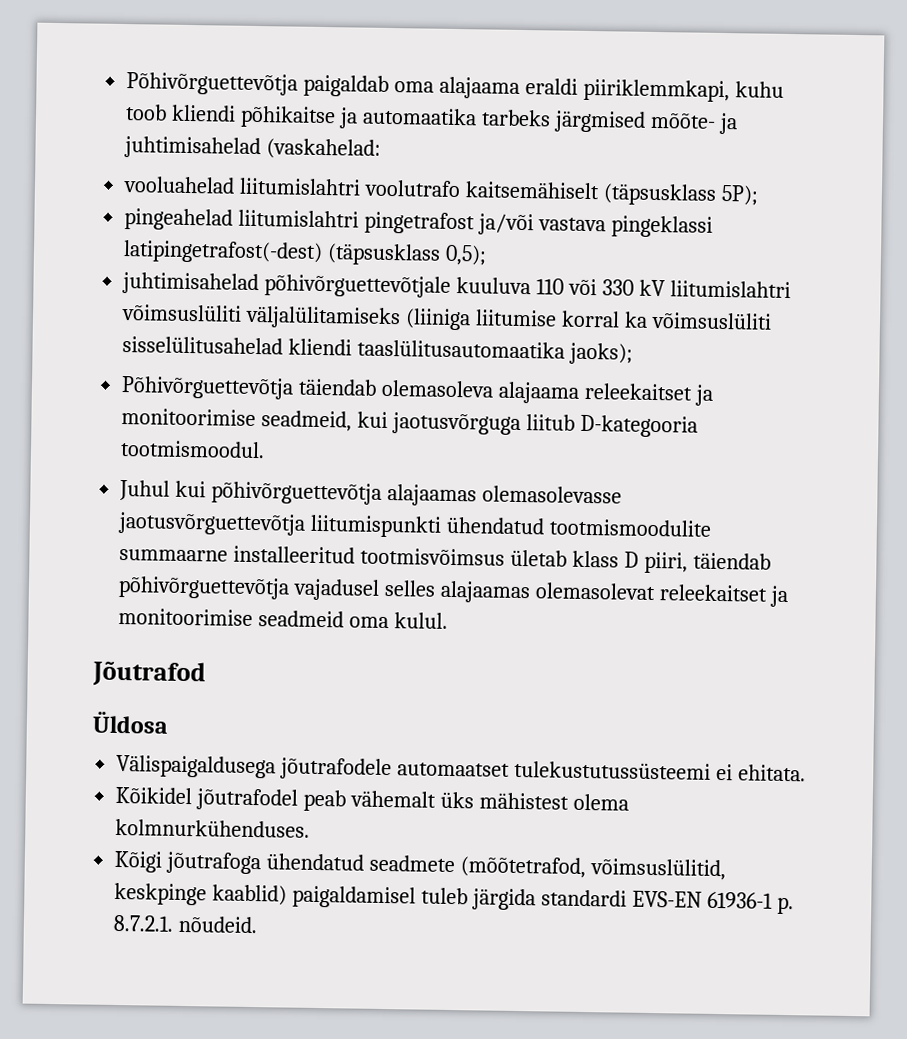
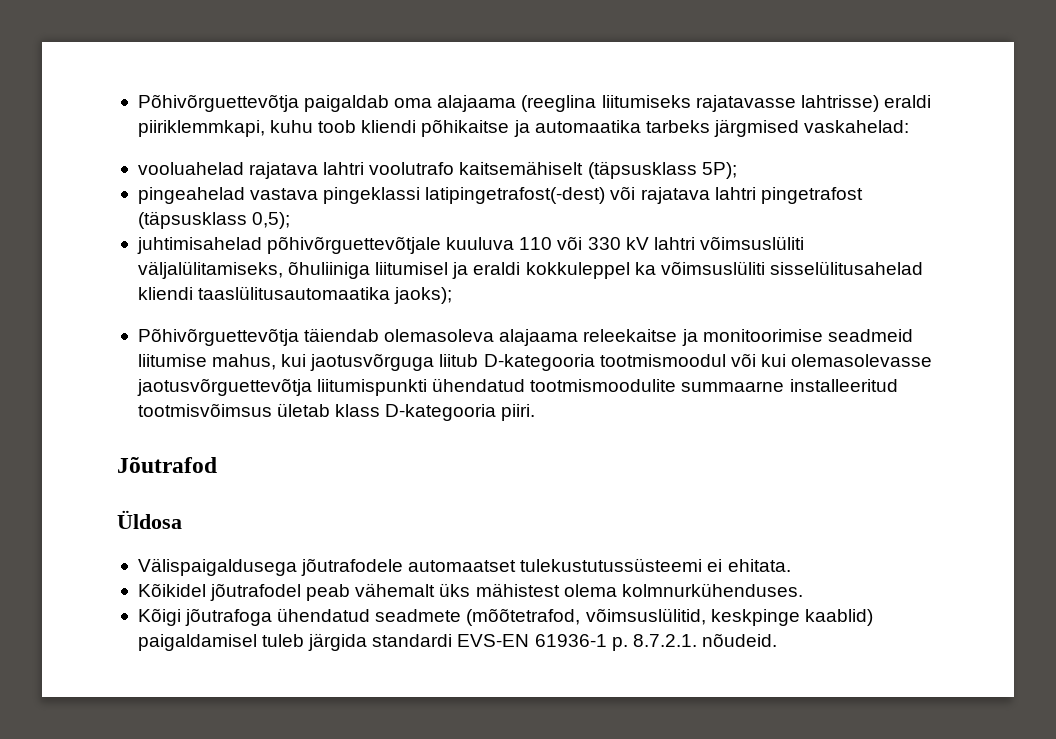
- Põhivõrguettevõtja paigaldab oma alajaama eraldi piiriklemmkapi, kuhu toob kliendi põhikaitse ja automaatika tarbeks järgmised mõõte- ja juhtimisahelad (vaskahelad:
+ Põhivõrguettevõtja paigaldab oma alajaama (reeglina liitumiseks rajatavasse lahtrisse) eraldi piiriklemmkapi, kuhu toob kliendi põhikaitse ja automaatika tarbeks järgmised vaskahelad:
- vooluahelad liitumislahtri voolutrafo kaitsemähiselt (täpsusklass 5P);
+ vooluahelad rajatava lahtri voolutrafo kaitsemähiselt (täpsusklass 5P);
- pingeahelad liitumislahtri pingetrafost ja/või vastava pingeklassi latipingetrafost(-dest) (täpsusklass 0,5);
+ pingeahelad vastava pingeklassi latipingetrafost(-dest) või rajatava lahtri pingetrafost (täpsusklass 0,5);
- juhtimisahelad põhivõrguettevõtjale kuuluva 110 või 330 kV liitumislahtri võimsuslüliti väljalülitamiseks (liiniga liitumise korral ka võimsuslüliti sisselülitusahelad kliendi taaslülitusautomaatika jaoks);
+ juhtimisahelad põhivõrguettevõtjale kuuluva 110 või 330 kV lahtri võimsuslüliti väljalülitamiseks, õhuliiniga liitumisel ja eraldi kokkuleppel ka võimsuslüliti sisselülitusahelad kliendi taaslülitusautomaatika jaoks);
- Põhivõrguettevõtja täiendab olemasoleva alajaama releekaitset ja monitoorimise seadmeid, kui jaotusvõrguga liitub D-kategooria tootmismoodul.
- Juhul kui põhivõrguettevõtja alajaamas olemasolevasse jaotusvõrguettevõtja liitumispunkti ühendatud tootmismoodulite summaarne installeeritud tootmisvõimsus ületab klass D piiri, täiendab põhivõrguettevõtja vajadusel selles alajaamas olemasolevat releekaitset ja monitoorimise seadmeid oma kulul.
+ Põhivõrguettevõtja täiendab olemasoleva alajaama releekaitse ja monitoorimise seadmeid liitumise mahus, kui jaotusvõrguga liitub D-kategooria tootmismoodul või kui olemasolevasse jaotusvõrguettevõtja liitumispunkti ühendatud tootmismoodulite summaarne installeeritud tootmisvõimsus ületab klass D-kategooria piiri.

